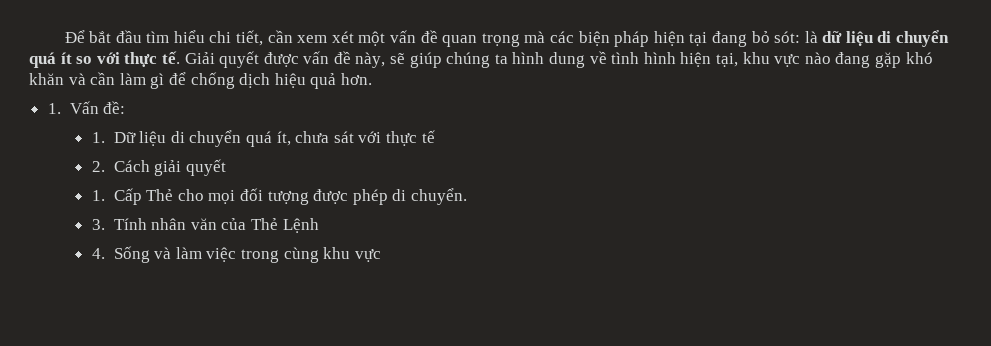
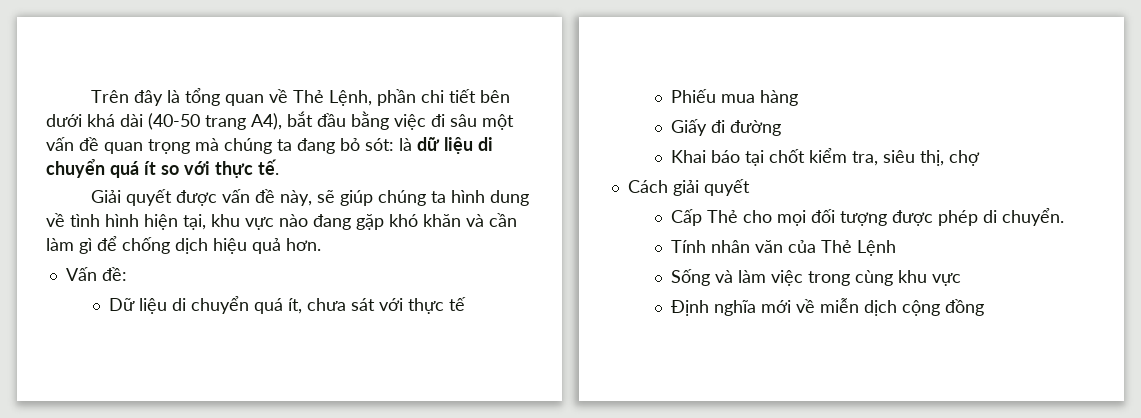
- Để bắt đầu tìm hiểu chi tiết, cần xem xét một vấn đề quan trọng mà các biện pháp hiện tại đang bỏ sót: là dữ liệu di chuyển quá ít so với thực tế. Giải quyết được vấn đề này, sẽ giúp chúng ta hình dung về tình hình hiện tại, khu vực nào đang gặp khó khăn và cần làm gì để chống dịch hiệu quả hơn.
+ Trên đây là tổng quan về Thẻ Lệnh, phần chi tiết bên dưới khá dài (40-50 trang A4), bắt đầu bằng việc đi sâu một vấn đề quan trọng mà chúng ta đang bỏ sót: là dữ liệu di chuyển quá ít so với thực tế.
+ Giải quyết được vấn đề này, sẽ giúp chúng ta hình dung về tình hình hiện tại, khu vực nào đang gặp khó khăn và cần làm gì để chống dịch hiệu quả hơn.
- 1. Vấn đề:
+ Vấn đề:
- 1. Dữ liệu di chuyển quá ít, chưa sát với thực tế
+ Dữ liệu di chuyển quá ít, chưa sát với thực tế
- 2. Cách giải quyết
+ Phiếu mua hàng
+ Giấy đi đường
+ Khai báo tại chốt kiểm tra, siêu thị, chợ
+ Cách giải quyết
- 1. Cấp Thẻ cho mọi đối tượng được phép di chuyển.
+ Cấp Thẻ cho mọi đối tượng được phép di chuyển.
- 3. Tính nhân văn của Thẻ Lệnh
+ Tính nhân văn của Thẻ Lệnh
- 4. Sống và làm việc trong cùng khu vực
+ Sống và làm việc trong cùng khu vực
+ Định nghĩa mới về miễn dịch cộng đồng

